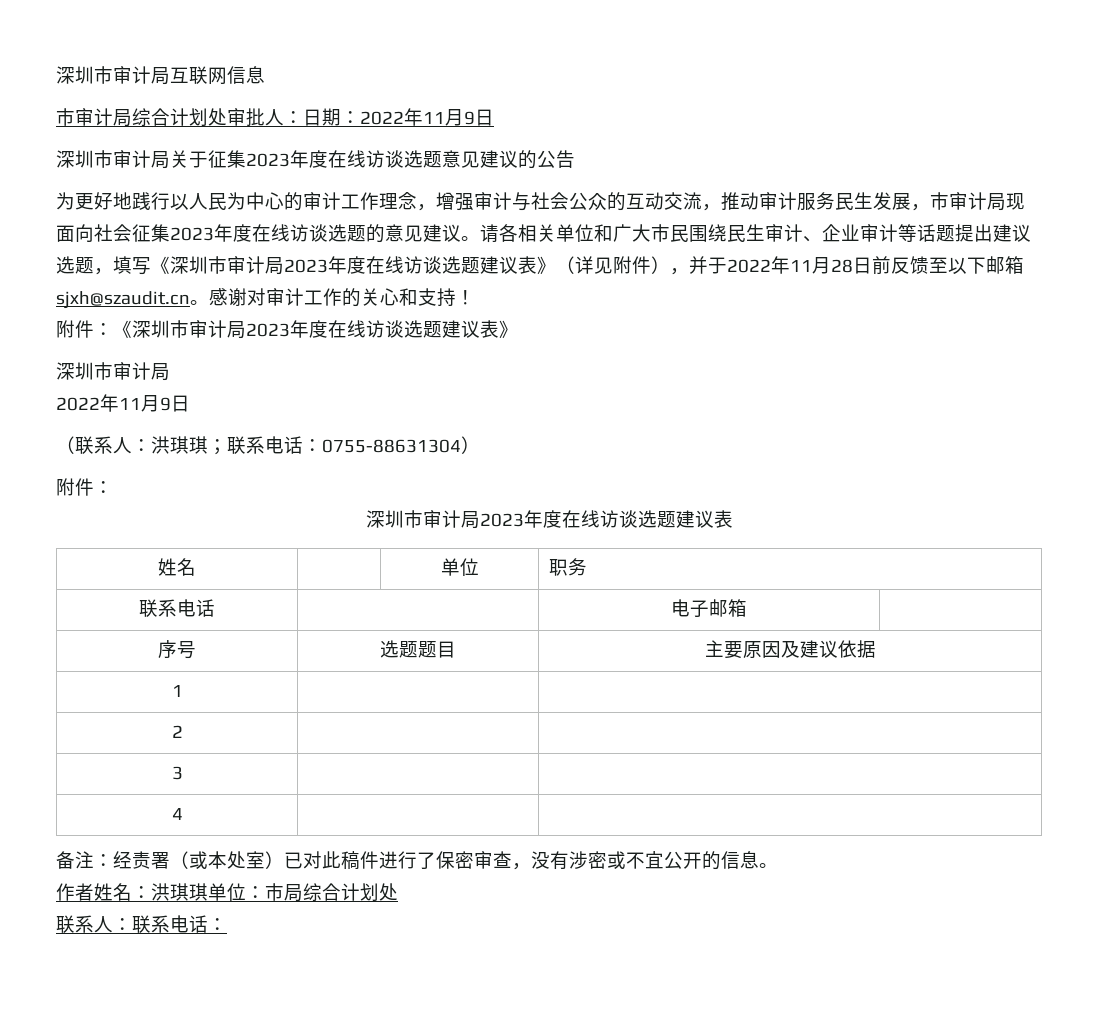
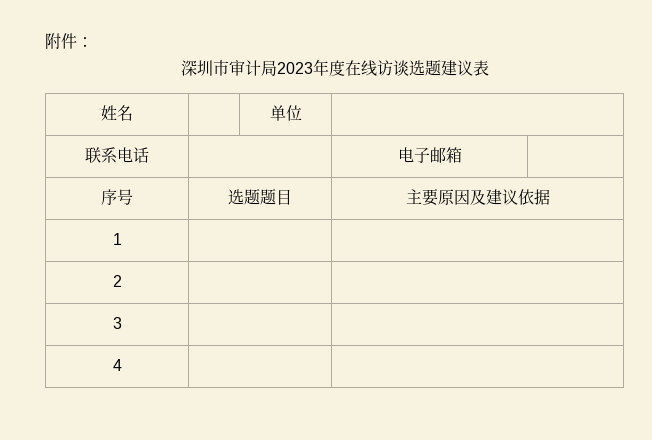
- 深圳市审计局互联网信息
- 市审计局综合计划处审批人：日期：2022年11月9日
- 深圳市审计局关于征集2023年度在线访谈选题意见建议的公告
- 为更好地践行以人民为中心的审计工作理念，增强审计与社会公众的互动交流，推动审计服务民生发展，市审计局现面向社会征集2023年度在线访谈选题的意见建议。请各相关单位和广大市民围绕民生审计、企业审计等话题提出建议选题，填写《深圳市审计局2023年度在线访谈选题建议表》（详见附件），并于2022年11月28日前反馈至以下邮箱sjxh@szaudit.cn。感谢对审计工作的关心和支持！
- 附件：《深圳市审计局2023年度在线访谈选题建议表》
- 深圳市审计局
- 2022年11月9日
- （联系人：洪琪琪；联系电话：0755-88631304）
- 姓名 | | 单位 | 职务
+ 姓名 | | 单位 |
- 备注：经责署（或本处室）已对此稿件进行了保密审查，没有涉密或不宜公开的信息。
- 作者姓名：洪琪琪单位：市局综合计划处
- 联系人：联系电话：

